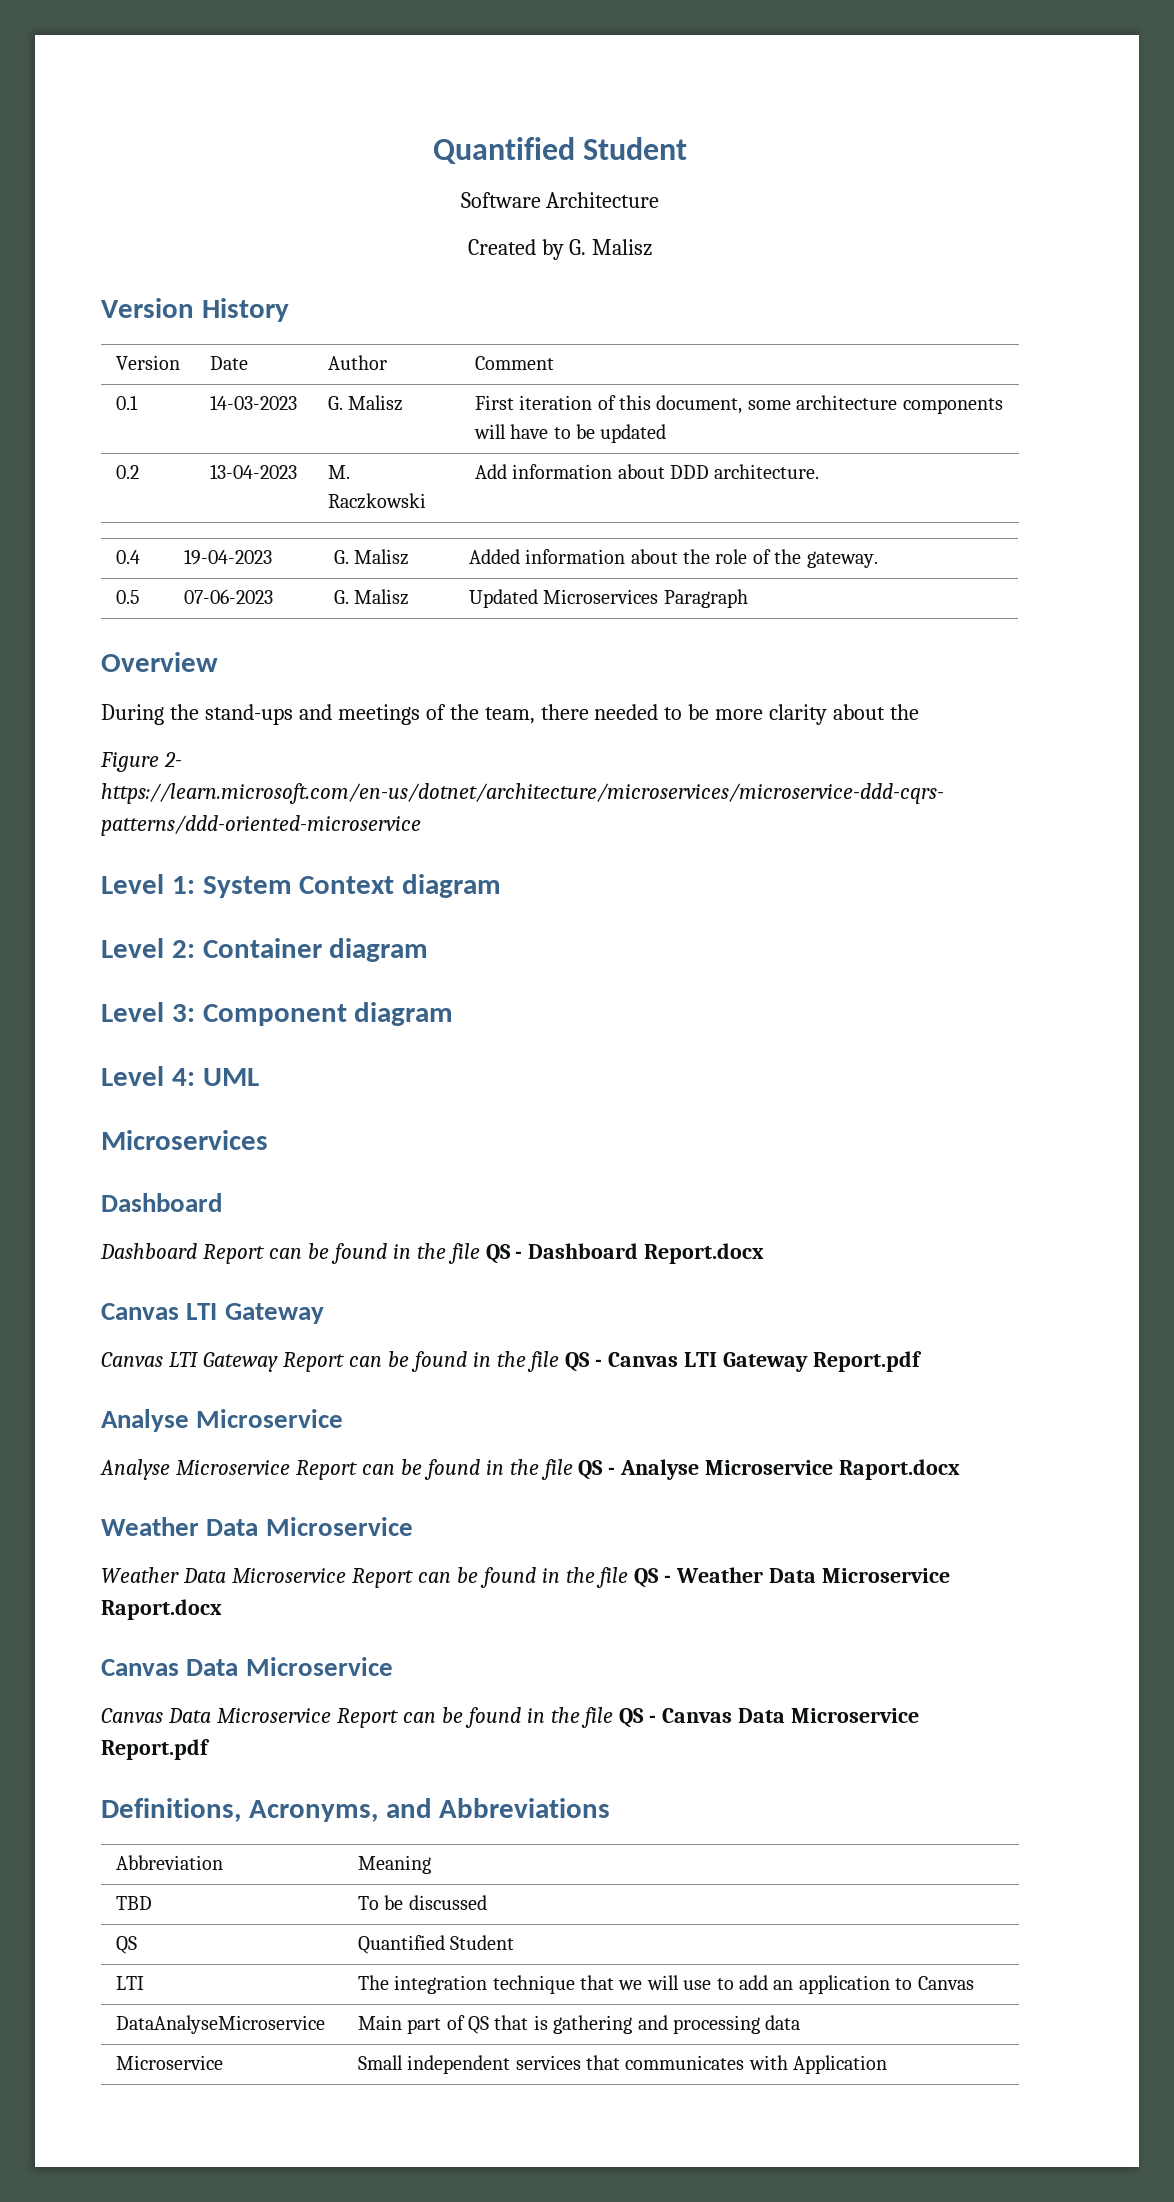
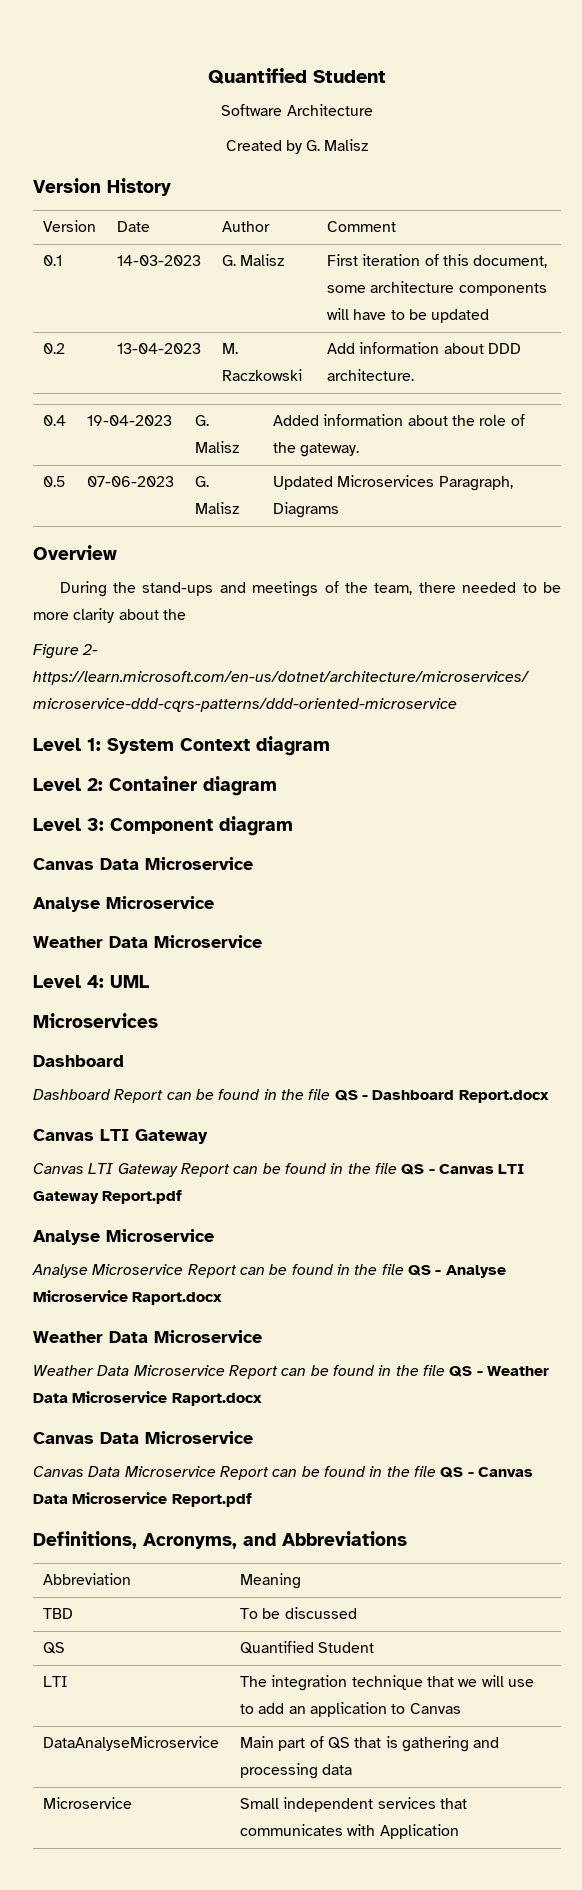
- 0.5 | 07-06-2023 | G. Malisz | Updated Microservices Paragraph
+ 0.5 | 07-06-2023 | G. Malisz | Updated Microservices Paragraph, Diagrams
  Level 3: Component diagram
+ Canvas Data Microservice
+ Analyse Microservice
+ Weather Data Microservice

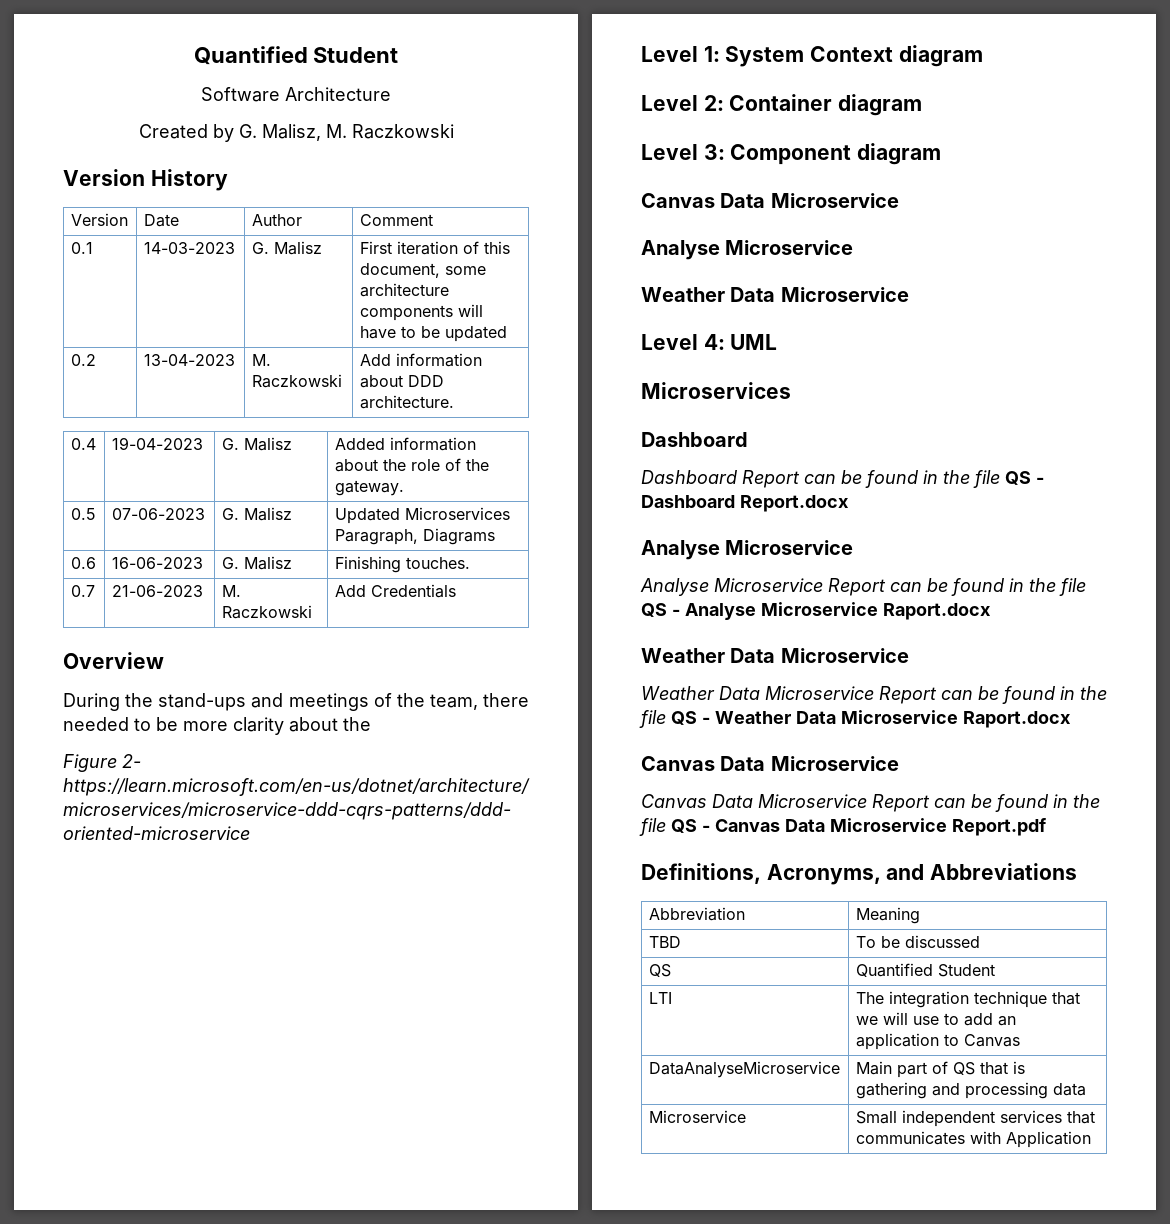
- Created by G. Malisz
+ Created by G. Malisz, M. Raczkowski
+ 0.6 | 16-06-2023 | G. Malisz | Finishing touches.
+ 0.7 | 21-06-2023 | M. Raczkowski | Add Credentials
  Dashboard Report can be found in the file QS - Dashboard Report.docx
- Canvas LTI Gateway
- Canvas LTI Gateway Report can be found in the file QS - Canvas LTI Gateway Report.pdf

